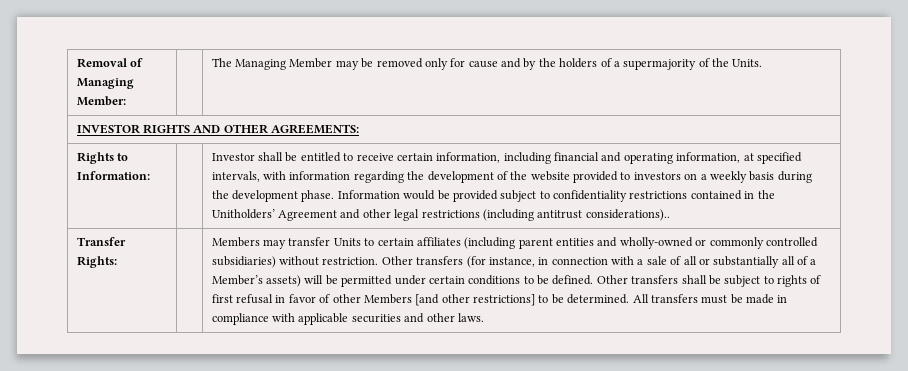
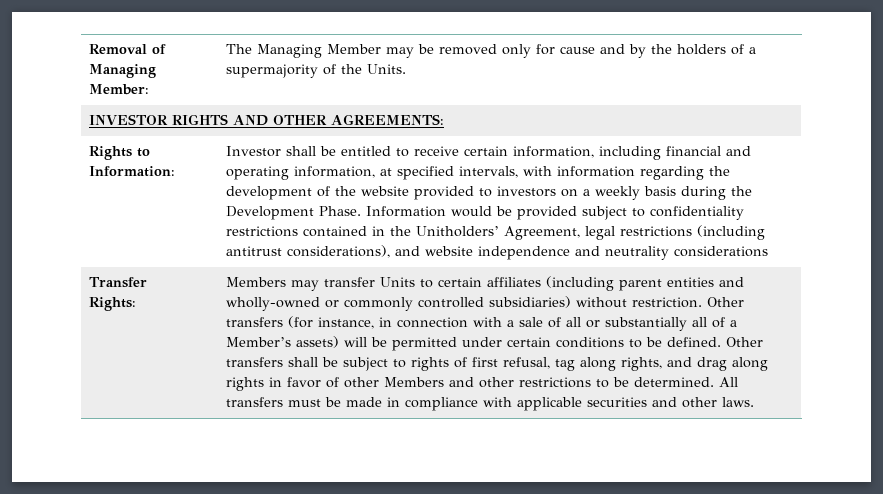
- Investor shall be entitled to receive certain information, including financial and operating information, at specified intervals, with information regarding the development of the website provided to investors on a weekly basis during the development phase.
+ Investor shall be entitled to receive certain information, including financial and operating information, at specified intervals, with information regarding the development of the website provided to investors on a weekly basis during the Development Phase.
- Information would be provided subject to confidentiality restrictions contained in the Unitholders’ Agreement and other legal restrictions (including antitrust considerations)..
+ Information would be provided subject to confidentiality restrictions contained in the Unitholders’ Agreement, legal restrictions (including antitrust considerations), and website independence and neutrality considerations
- Other transfers shall be subject to rights of first refusal in favor of other Members [and other restrictions] to be determined.
+ Other transfers shall be subject to rights of first refusal, tag along rights, and drag along rights in favor of other Members and other restrictions to be determined.

